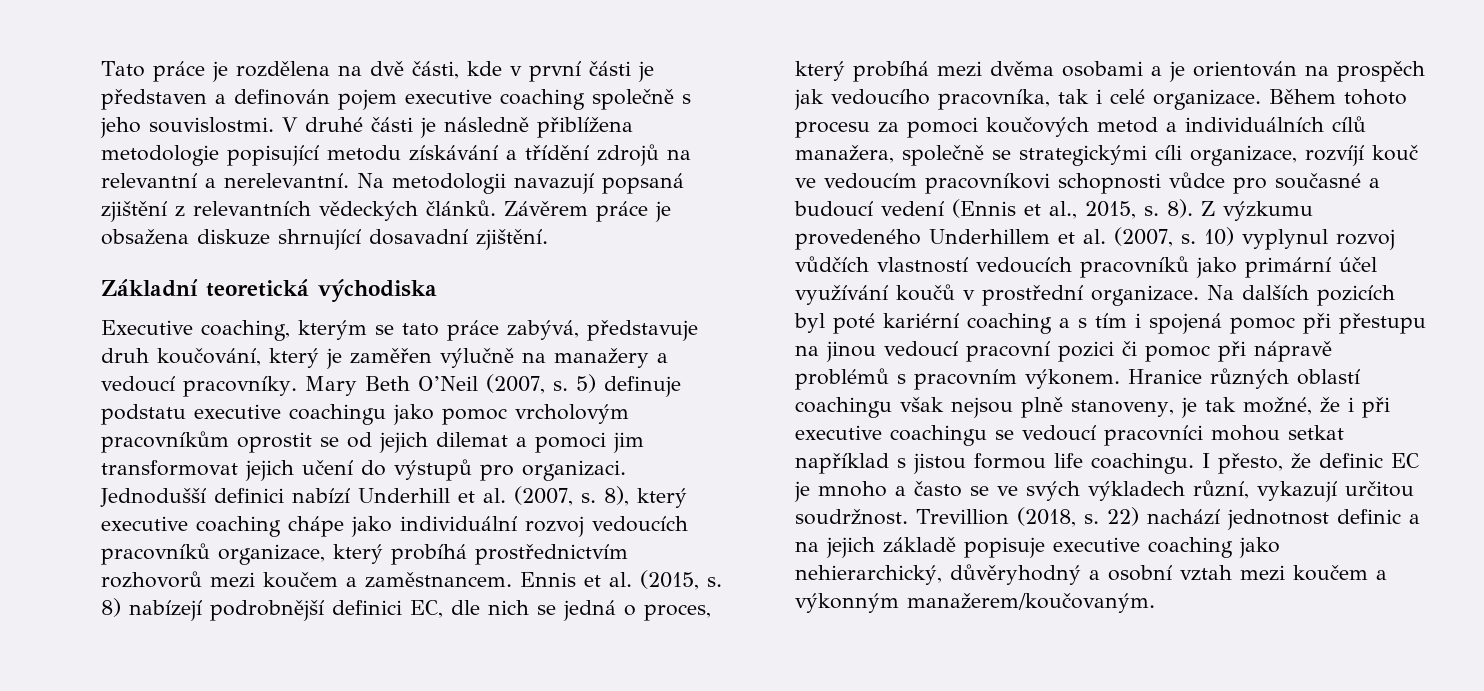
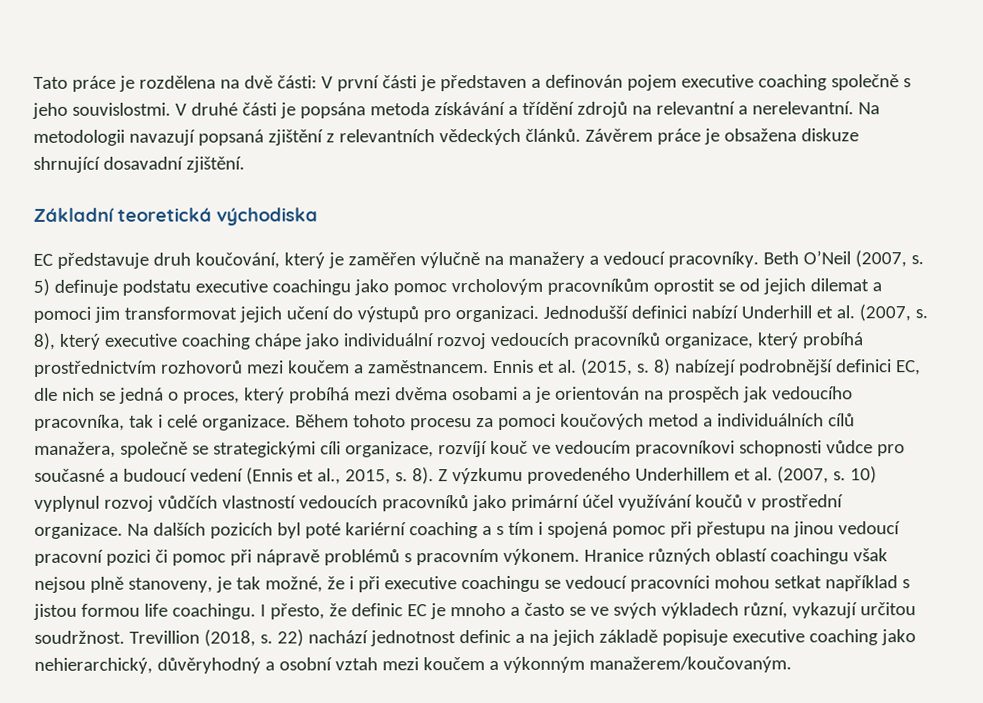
- Tato práce je rozdělena na dvě části, kde v první části je představen a definován pojem executive coaching společně s jeho souvislostmi.
+ Tato práce je rozdělena na dvě části: V první části je představen a definován pojem executive coaching společně s jeho souvislostmi.
- V druhé části je následně přiblížena metodologie popisující metodu získávání a třídění zdrojů na relevantní a nerelevantní.
+ V druhé části je popsána metoda získávání a třídění zdrojů na relevantní a nerelevantní.
- Executive coaching, kterým se tato práce zabývá, představuje druh koučování, který je zaměřen výlučně na manažery a vedoucí pracovníky.
+ EC představuje druh koučování, který je zaměřen výlučně na manažery a vedoucí pracovníky.
- Mary Beth O’Neil (2007, s.
+ Beth O’Neil (2007, s.

